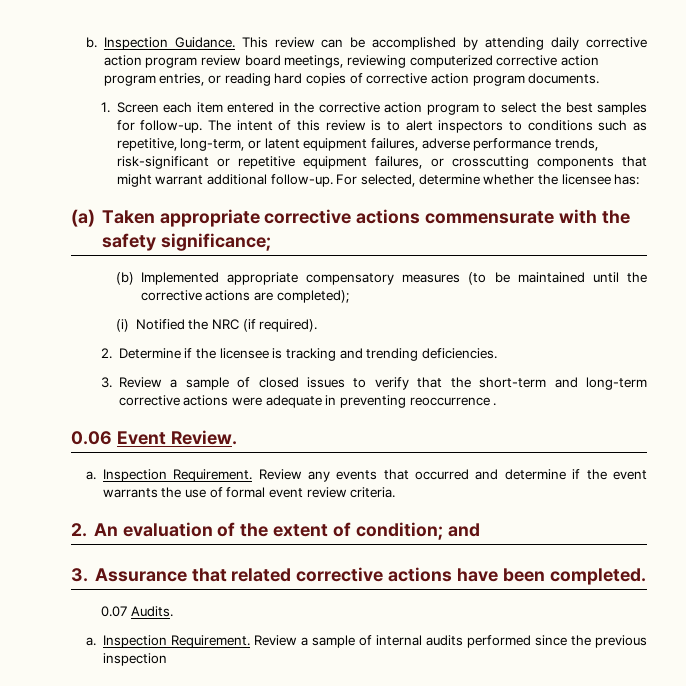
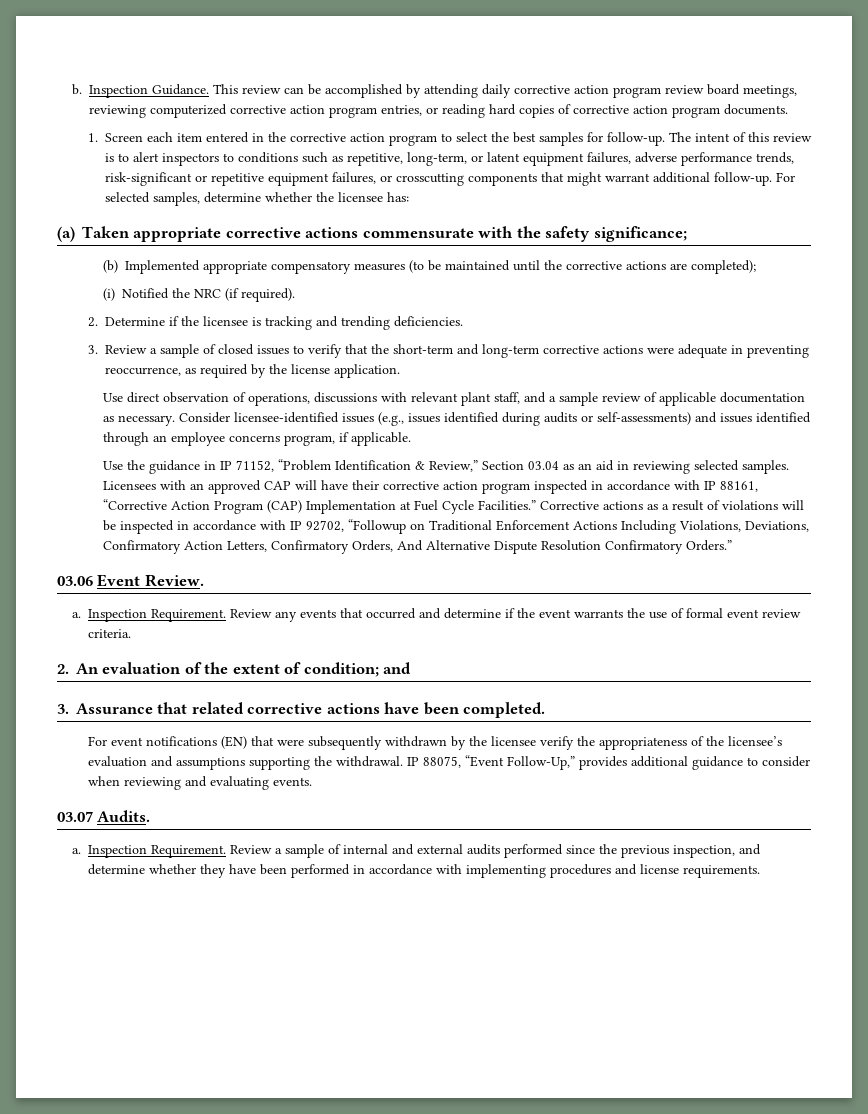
- For selected, determine whether the licensee has:
+ For selected samples, determine whether the licensee has:
- 3. Review a sample of closed issues to verify that the short-term and long-term corrective actions were adequate in preventing reoccurrence .
- 0.06 Event Review.
+ 3. Review a sample of closed issues to verify that the short-term and long-term corrective actions were adequate in preventing reoccurrence, as required by the license application.
+ Use direct observation of operations, discussions with relevant plant staff, and a sample review of applicable documentation as necessary. Consider licensee-identified issues (e.g., issues identified during audits or self-assessments) and issues identified through an employee concerns program, if applicable.
+ Use the guidance in IP 71152, “Problem Identification & Review,” Section 03.04 as an aid in reviewing selected samples. Licensees with an approved CAP will have their corrective action program inspected in accordance with IP 88161, “Corrective Action Program (CAP) Implementation at Fuel Cycle Facilities.” Corrective actions as a result of violations will be inspected in accordance with IP 92702, “Followup on Traditional Enforcement Actions Including Violations, Deviations, Confirmatory Action Letters, Confirmatory Orders, And Alternative Dispute Resolution Confirmatory Orders.”
+ 03.06 Event Review.
- 0.07 Audits.
+ For event notifications (EN) that were subsequently withdrawn by the licensee verify the appropriateness of the licensee’s evaluation and assumptions supporting the withdrawal. IP 88075, “Event Follow-Up,” provides additional guidance to consider when reviewing and evaluating events.
+ 03.07 Audits.
- Review a sample of internal audits performed since the previous inspection
+ Review a sample of internal and external audits performed since the previous inspection, and determine whether they have been performed in accordance with implementing procedures and license requirements.

